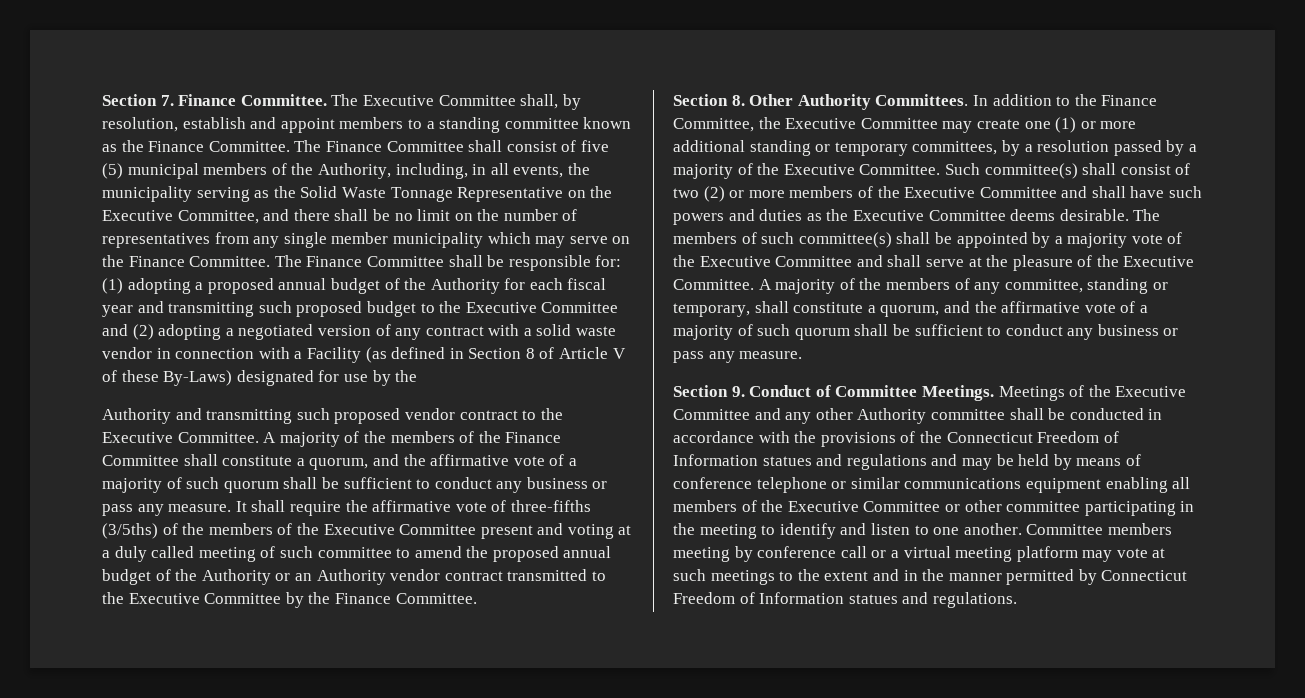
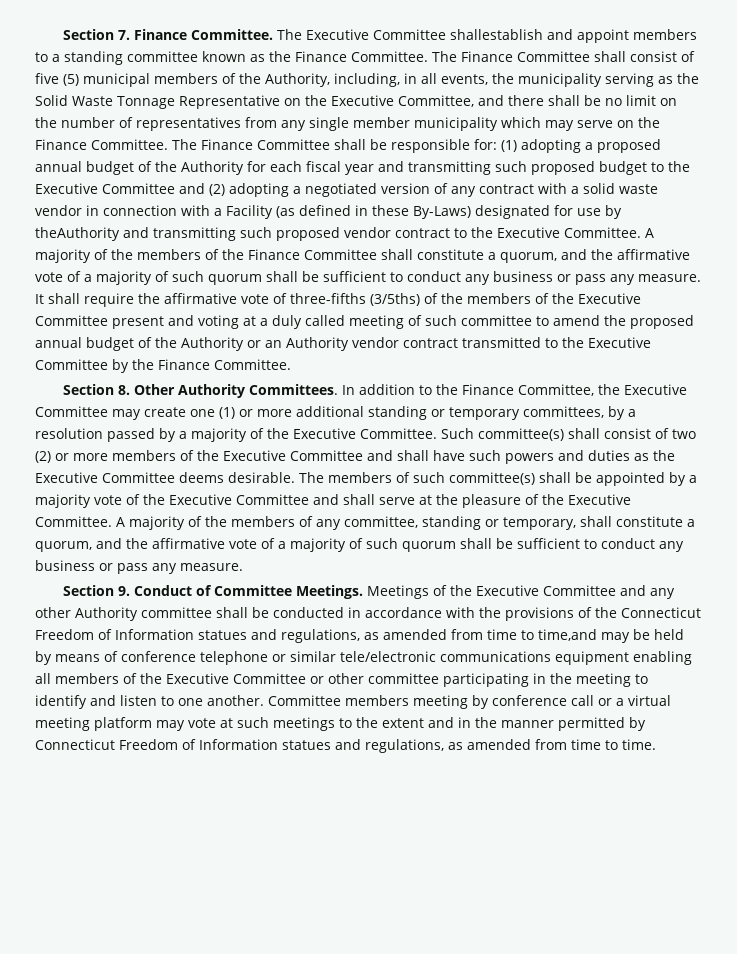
- The Executive Committee shall, by resolution, establish and appoint members to a standing committee known as the Finance Committee.
+ The Executive Committee shallestablish and appoint members to a standing committee known as the Finance Committee.
- (1) adopting a proposed annual budget of the Authority for each fiscal year and transmitting such proposed budget to the Executive Committee and (2) adopting a negotiated version of any contract with a solid waste vendor in connection with a Facility (as defined in Section 8 of Article V of these By-Laws) designated for use by the
- Authority and transmitting such proposed vendor contract to the Executive Committee.
+ (1) adopting a proposed annual budget of the Authority for each fiscal year and transmitting such proposed budget to the Executive Committee and (2) adopting a negotiated version of any contract with a solid waste vendor in connection with a Facility (as defined in these By-Laws) designated for use by theAuthority and transmitting such proposed vendor contract to the Executive Committee.
- Meetings of the Executive Committee and any other Authority committee shall be conducted in accordance with the provisions of the Connecticut Freedom of Information statues and regulations and may be held by means of conference telephone or similar communications equipment enabling all members of the Executive Committee or other committee participating in the meeting to identify and listen to one another.
+ Meetings of the Executive Committee and any other Authority committee shall be conducted in accordance with the provisions of the Connecticut Freedom of Information statues and regulations, as amended from time to time,and may be held by means of conference telephone or similar tele/electronic communications equipment enabling all members of the Executive Committee or other committee participating in the meeting to identify and listen to one another.
- Committee members meeting by conference call or a virtual meeting platform may vote at such meetings to the extent and in the manner permitted by Connecticut Freedom of Information statues and regulations.
+ Committee members meeting by conference call or a virtual meeting platform may vote at such meetings to the extent and in the manner permitted by Connecticut Freedom of Information statues and regulations, as amended from time to time.

